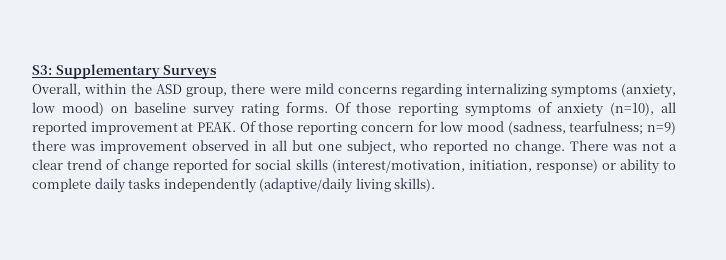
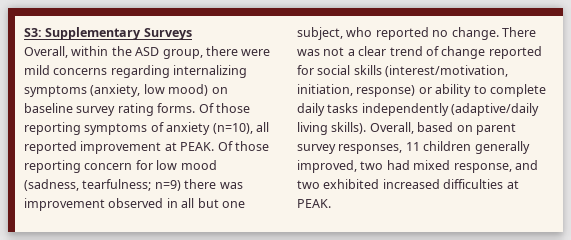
+ Overall, based on parent survey responses, 11 children generally improved, two had mixed response, and two exhibited increased difficulties at PEAK.

